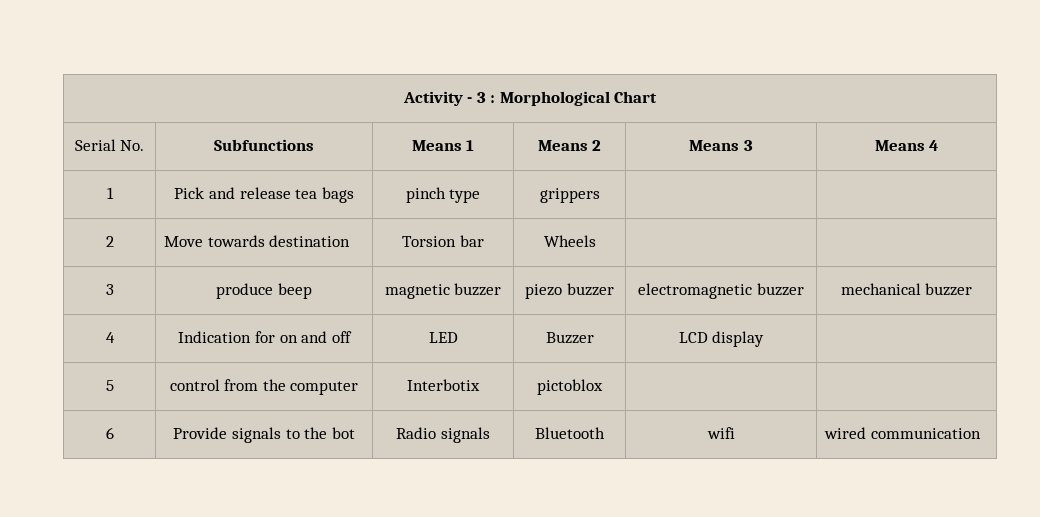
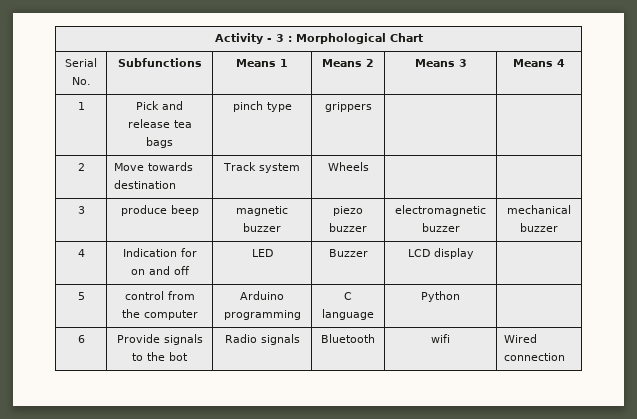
- 2 | Move towards destination | Torsion bar | Wheels | |
+ 2 | Move towards destination | Track system | Wheels | |
- 5 | control from the computer | Interbotix | pictoblox | |
+ 5 | control from the computer | Arduino programming | C language | Python |
- 6 | Provide signals to the bot | Radio signals | Bluetooth | wifi | wired communication
+ 6 | Provide signals to the bot | Radio signals | Bluetooth | wifi | Wired connection

